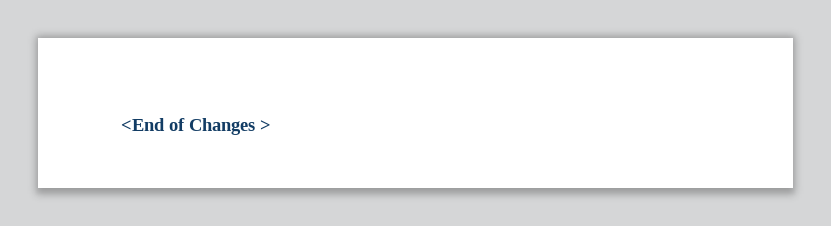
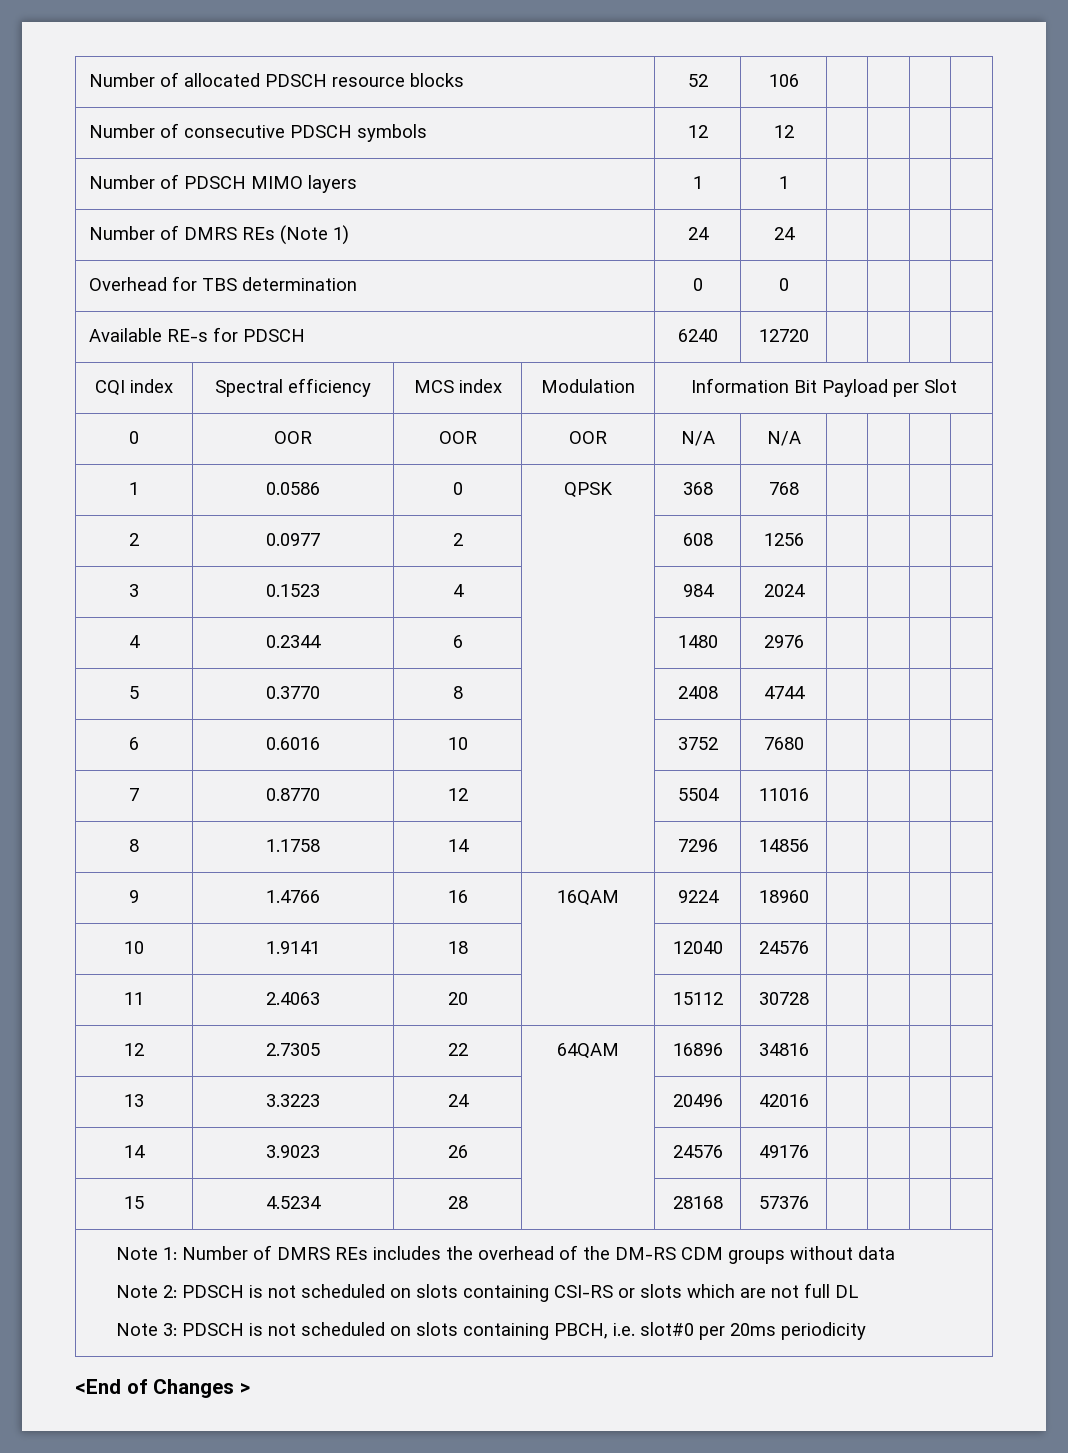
+ Number of allocated PDSCH resource blocks | 52 | 106 | | | |
+ Number of consecutive PDSCH symbols | 12 | 12 | | | |
+ Number of PDSCH MIMO layers | 1 | 1 | | | |
+ Number of DMRS REs (Note 1) | 24 | 24 | | | |
+ Overhead for TBS determination | 0 | 0 | | | |
+ Available RE-s for PDSCH | 6240 | 12720 | | | |
+ CQI index | Spectral efficiency | MCS index | Modulation | Information Bit Payload per Slot
+ 0 | OOR | OOR | OOR | N/A | N/A | | | |
+ 1 | 0.0586 | 0 | QPSK | 368 | 768 | | | |
+ 2 | 0.0977 | 2 | | 608 | 1256 | | | |
+ 3 | 0.1523 | 4 | | 984 | 2024 | | | |
+ 4 | 0.2344 | 6 | | 1480 | 2976 | | | |
+ 5 | 0.3770 | 8 | | 2408 | 4744 | | | |
+ 6 | 0.6016 | 10 | | 3752 | 7680 | | | |
+ 7 | 0.8770 | 12 | | 5504 | 11016 | | | |
+ 8 | 1.1758 | 14 | | 7296 | 14856 | | | |
+ 9 | 1.4766 | 16 | 16QAM | 9224 | 18960 | | | |
+ 10 | 1.9141 | 18 | | 12040 | 24576 | | | |
+ 11 | 2.4063 | 20 | | 15112 | 30728 | | | |
+ 12 | 2.7305 | 22 | 64QAM | 16896 | 34816 | | | |
+ 13 | 3.3223 | 24 | | 20496 | 42016 | | | |
+ 14 | 3.9023 | 26 | | 24576 | 49176 | | | |
+ 15 | 4.5234 | 28 | | 28168 | 57376 | | | |
+ Note 1: Number of DMRS REs includes the overhead of the DM-RS CDM groups without data
+ Note 2: PDSCH is not scheduled on slots containing CSI-RS or slots which are not full DL
+ Note 3: PDSCH is not scheduled on slots containing PBCH, i.e. slot#0 per 20ms periodicity

